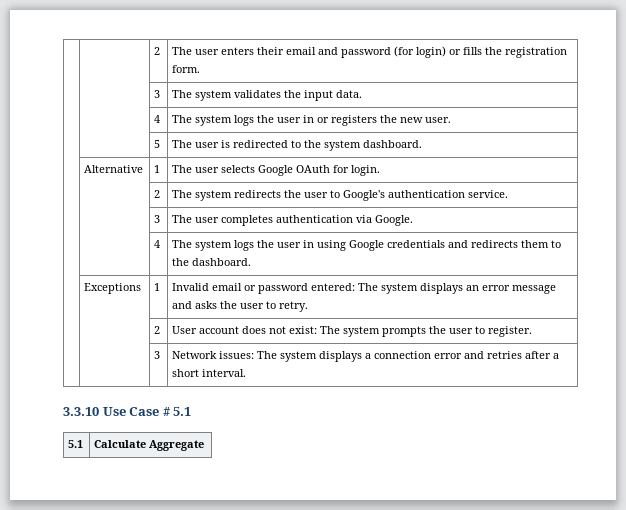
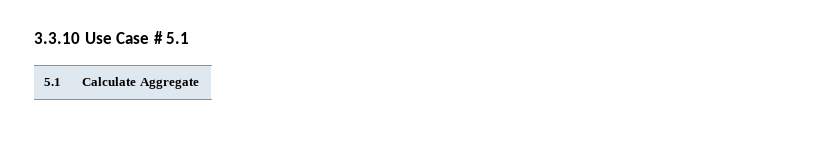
- | | 2 | The user enters their email and password (for login) or fills the registration form.
- | | 3 | The system validates the input data.
- | | 4 | The system logs the user in or registers the new user.
- | | 5 | The user is redirected to the system dashboard.
- | Alternative | 1 | The user selects Google OAuth for login.
- | | 2 | The system redirects the user to Google's authentication service.
- | | 3 | The user completes authentication via Google.
- | | 4 | The system logs the user in using Google credentials and redirects them to the dashboard.
- | Exceptions | 1 | Invalid email or password entered: The system displays an error message and asks the user to retry.
- | | 2 | User account does not exist: The system prompts the user to register.
- | | 3 | Network issues: The system displays a connection error and retries after a short interval.

